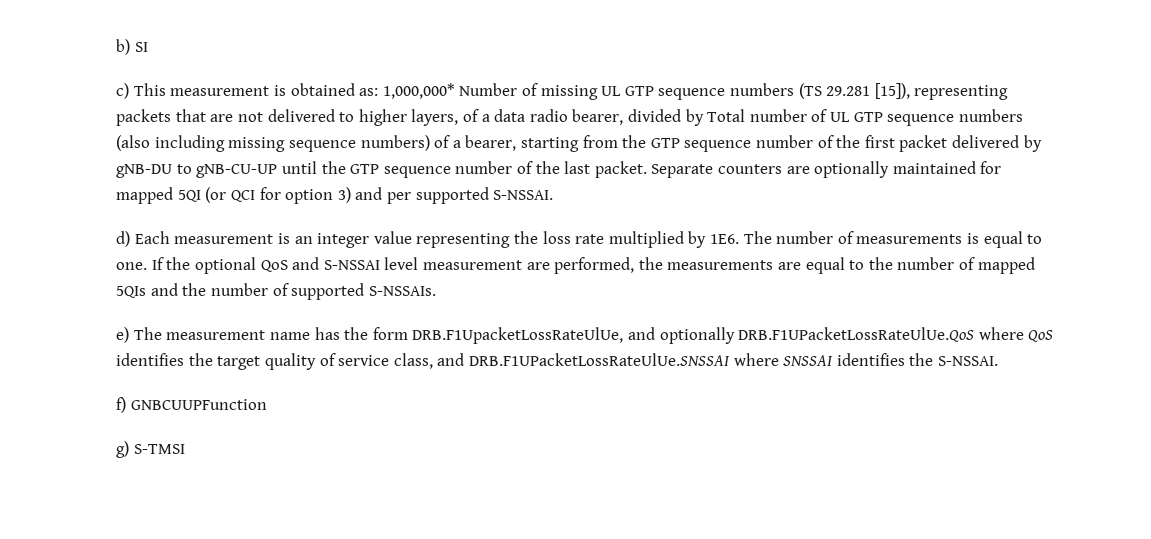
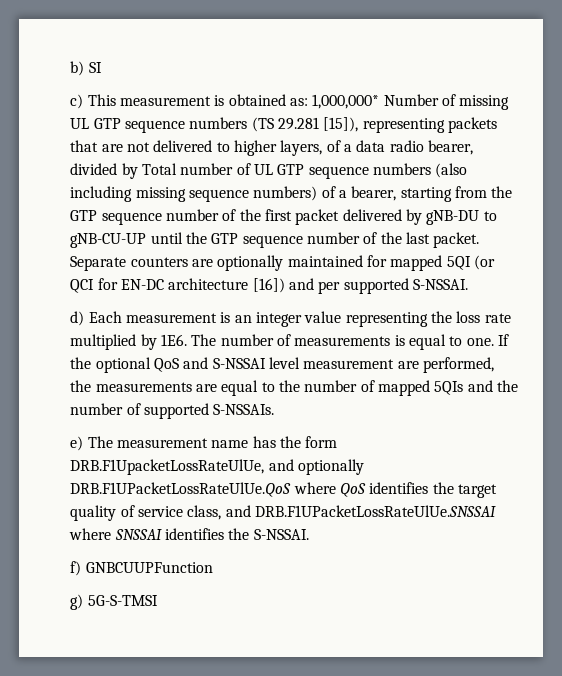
- Separate counters are optionally maintained for mapped 5QI (or QCI for option 3) and per supported S-NSSAI.
+ Separate counters are optionally maintained for mapped 5QI (or QCI for EN-DC architecture [16]) and per supported S-NSSAI.
- g) S-TMSI
+ g) 5G-S-TMSI

